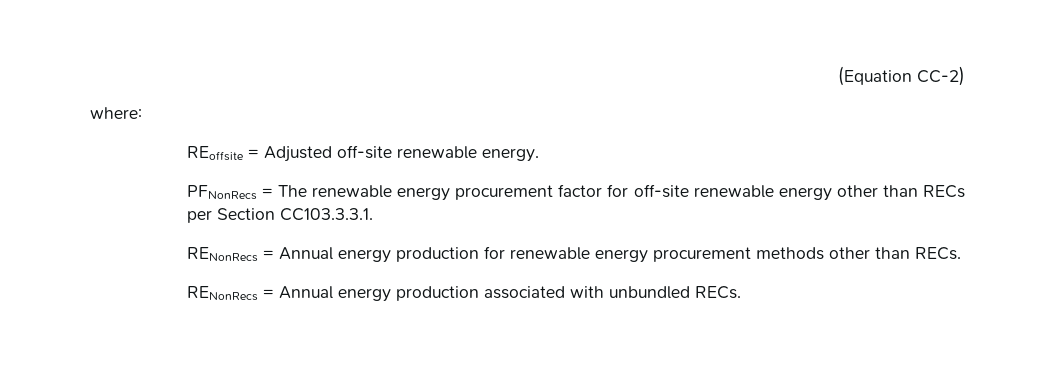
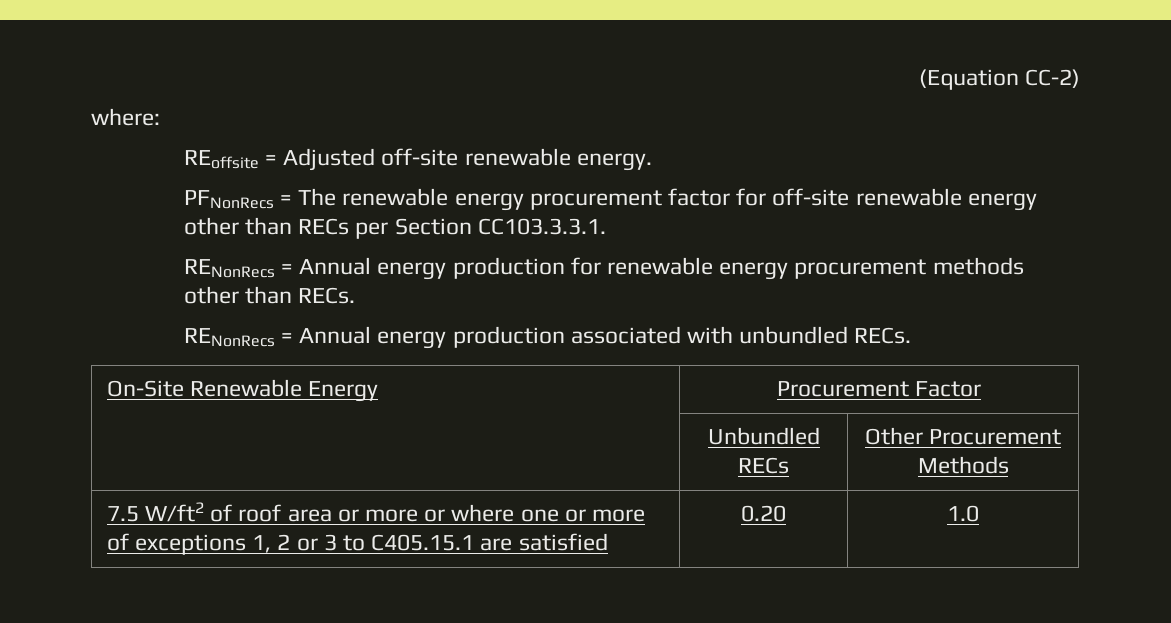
+ On-Site Renewable Energy | Procurement Factor
+ | Unbundled RECs | Other Procurement Methods
+ 7.5 W/ft2 of roof area or more or where one or more of exceptions 1, 2 or 3 to C405.15.1 are satisfied | 0.20 | 1.0

